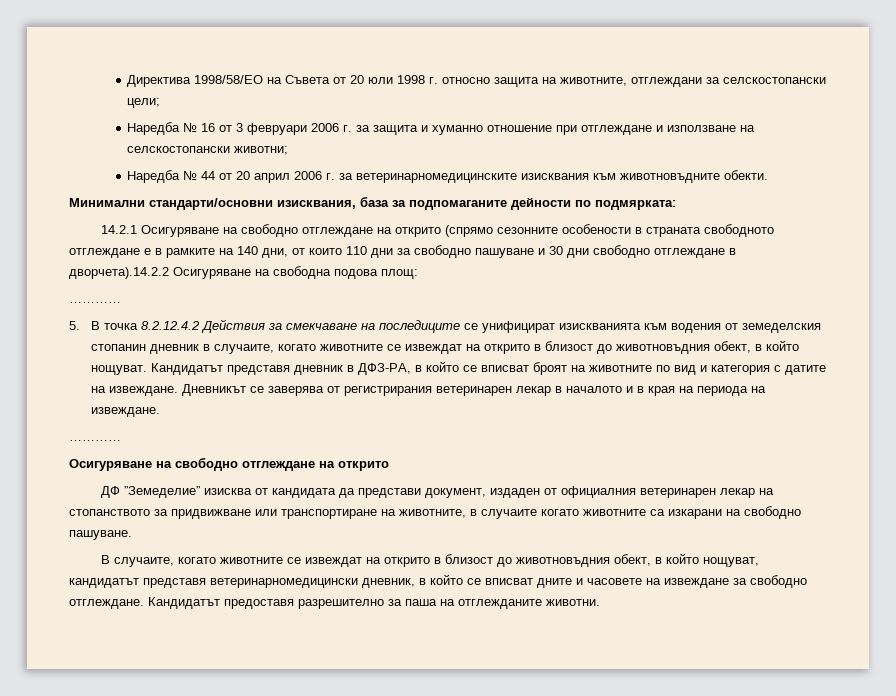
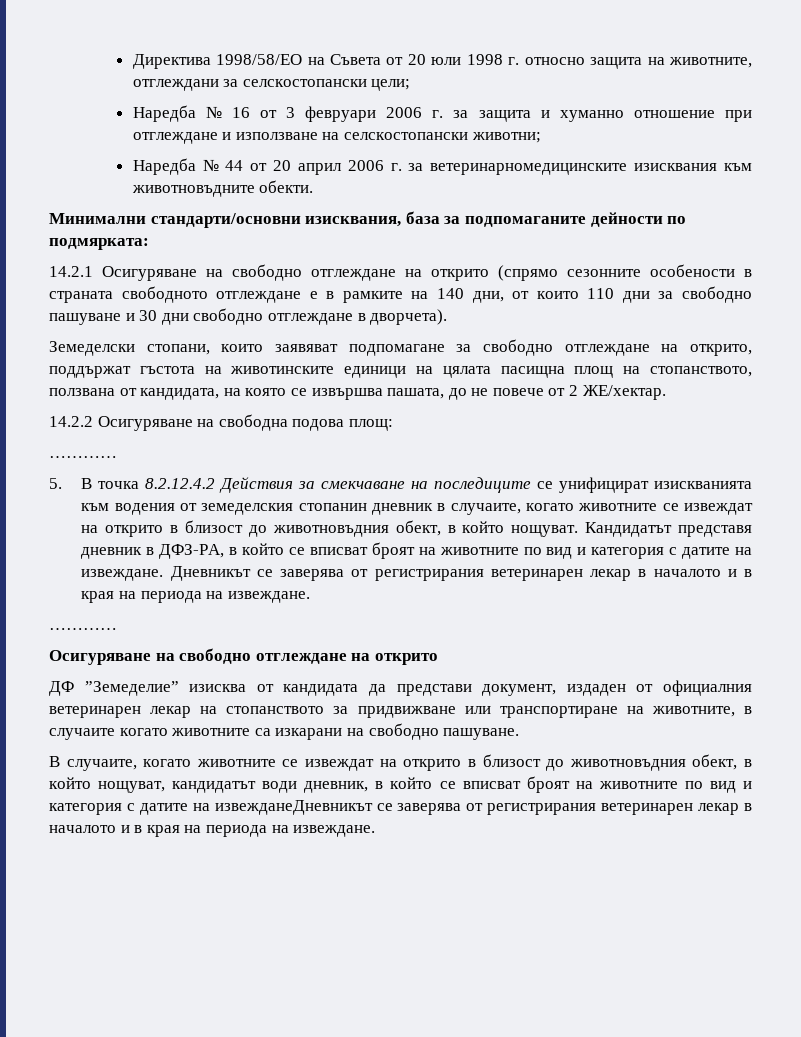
- 14.2.1 Осигуряване на свободно отглеждане на открито (спрямо сезонните особености в страната свободното отглеждане е в рамките на 140 дни, от които 110 дни за свободно пашуване и 30 дни свободно отглеждане в дворчета).14.2.2 Осигуряване на свободна подова площ:
+ 14.2.1 Осигуряване на свободно отглеждане на открито (спрямо сезонните особености в страната свободното отглеждане е в рамките на 140 дни, от които 110 дни за свободно пашуване и 30 дни свободно отглеждане в дворчета).
+ Земеделски стопани, които заявяват подпомагане за свободно отглеждане на открито, поддържат гъстота на животинските единици на цялата пасищна площ на стопанството, ползвана от кандидата, на която се извършва пашата, до не повече от 2 ЖЕ/хектар.
+ 14.2.2 Осигуряване на свободна подова площ:
- В случаите, когато животните се извеждат на открито в близост до животновъдния обект, в който нощуват, кандидатът представя ветеринарномедицински дневник, в който се вписват дните и часовете на извеждане за свободно отглеждане. Кандидатът предоставя разрешително за паша на отглежданите животни.
+ В случаите, когато животните се извеждат на открито в близост до животновъдния обект, в който нощуват, кандидатът води дневник, в който се вписват броят на животните по вид и категория с датите на извежданеДневникът се заверява от регистрирания ветеринарен лекар в началото и в края на периода на извеждане.

